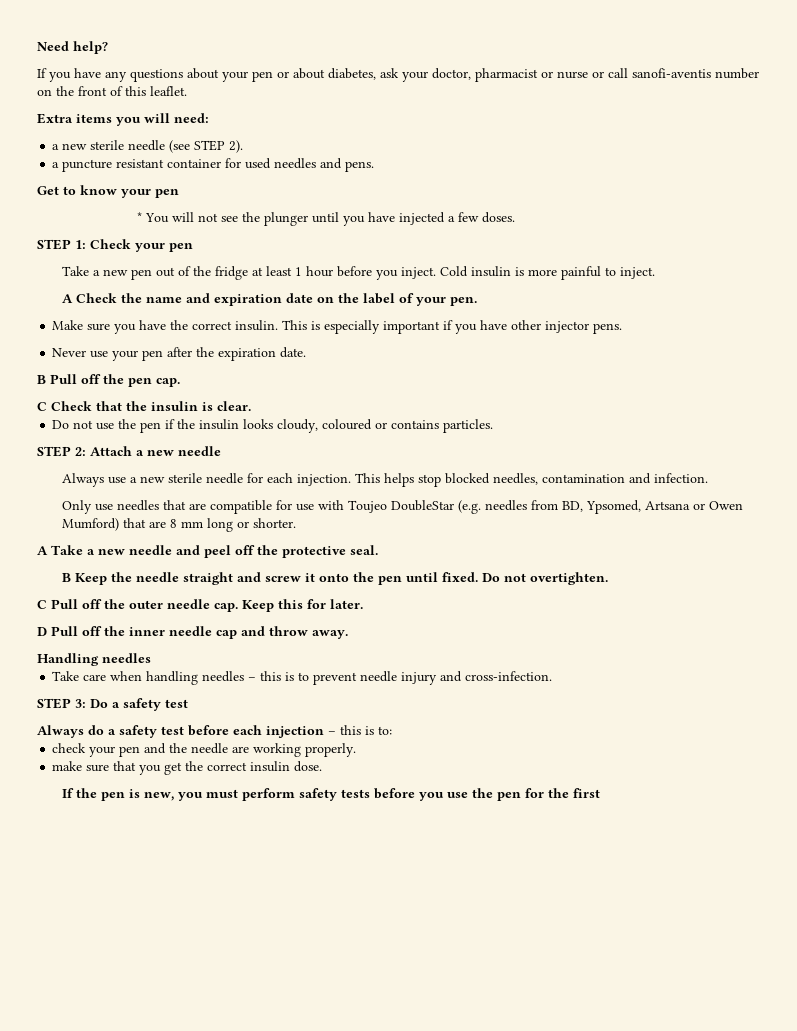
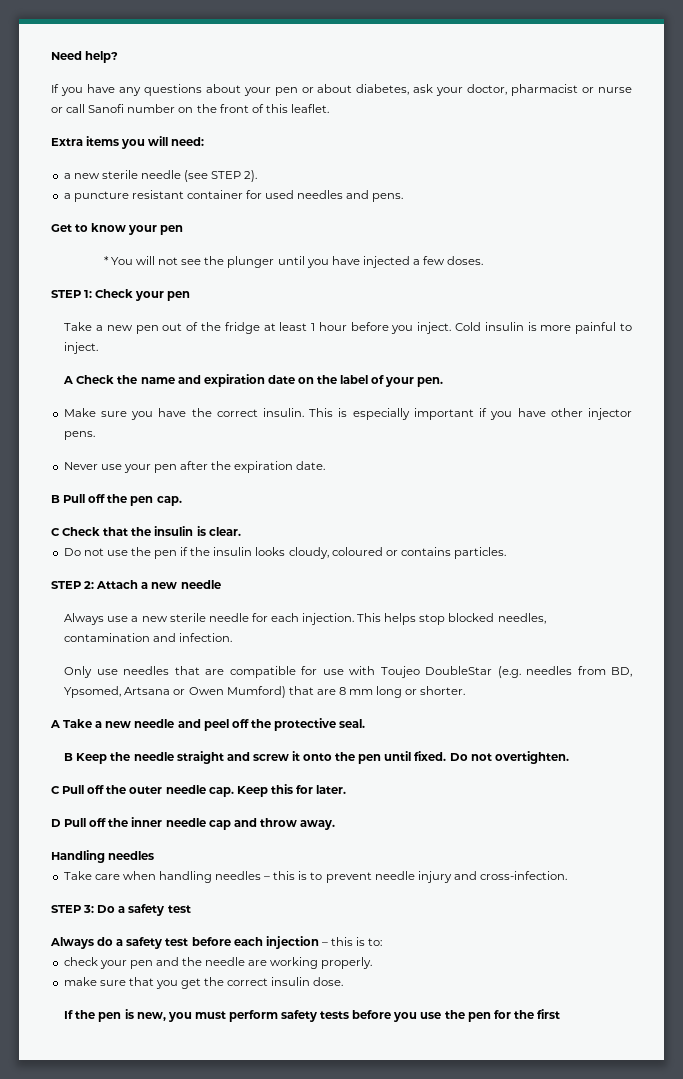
- If you have any questions about your pen or about diabetes, ask your doctor, pharmacist or nurse or call sanofi-aventis number on the front of this leaflet.
+ If you have any questions about your pen or about diabetes, ask your doctor, pharmacist or nurse or call Sanofi number on the front of this leaflet.

